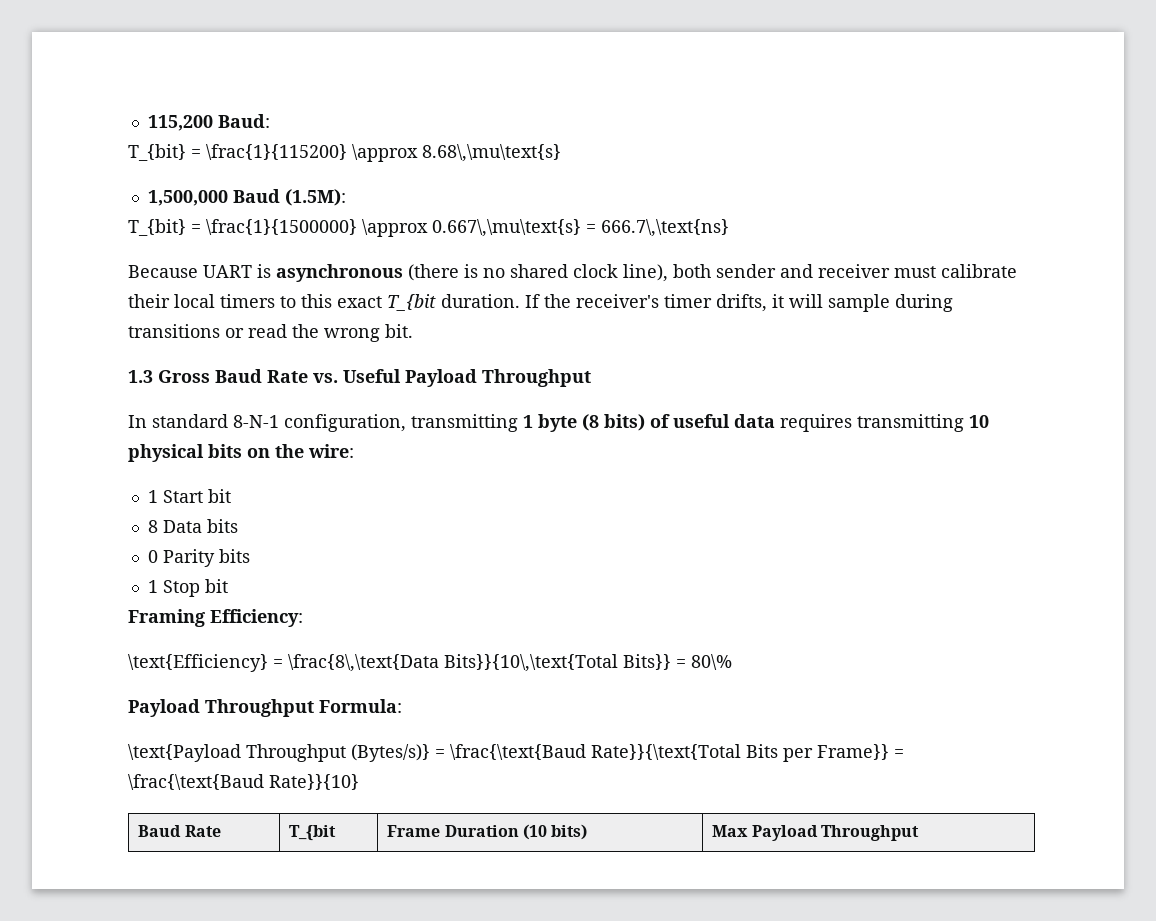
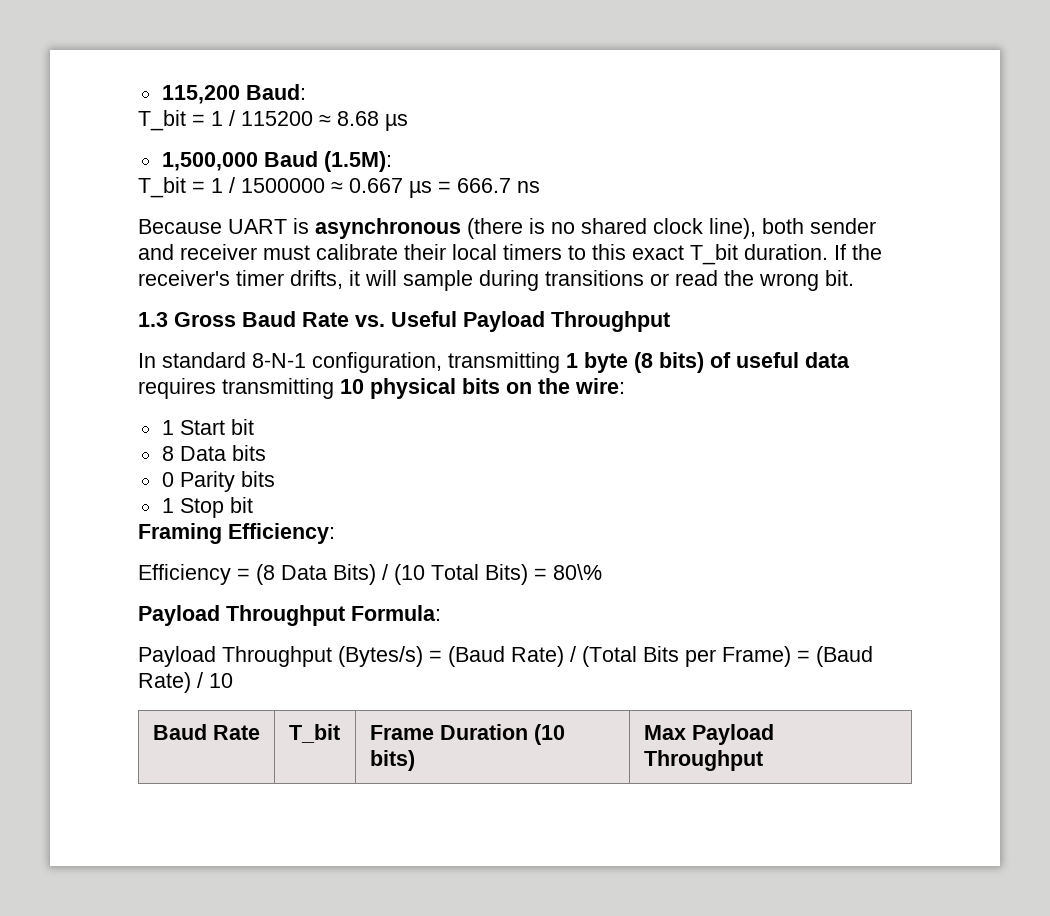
- T_{bit} = \frac{1}{115200} \approx 8.68\,\mu\text{s}
+ T_bit = 1 / 115200 ≈ 8.68 µs
  1,500,000 Baud (1.5M):
- T_{bit} = \frac{1}{1500000} \approx 0.667\,\mu\text{s} = 666.7\,\text{ns}
+ T_bit = 1 / 1500000 ≈ 0.667 µs = 666.7 ns
- Because UART is asynchronous (there is no shared clock line), both sender and receiver must calibrate their local timers to this exact T_{bit duration.
+ Because UART is asynchronous (there is no shared clock line), both sender and receiver must calibrate their local timers to this exact T_bit duration.
- \text{Efficiency} = \frac{8\,\text{Data Bits}}{10\,\text{Total Bits}} = 80\%
+ Efficiency = (8 Data Bits) / (10 Total Bits) = 80\%
- \text{Payload Throughput (Bytes/s)} = \frac{\text{Baud Rate}}{\text{Total Bits per Frame}} = \frac{\text{Baud Rate}}{10}
+ Payload Throughput (Bytes/s) = (Baud Rate) / (Total Bits per Frame) = (Baud Rate) / 10
- Baud Rate | T_{bit | Frame Duration (10 bits) | Max Payload Throughput
+ Baud Rate | T_bit | Frame Duration (10 bits) | Max Payload Throughput

